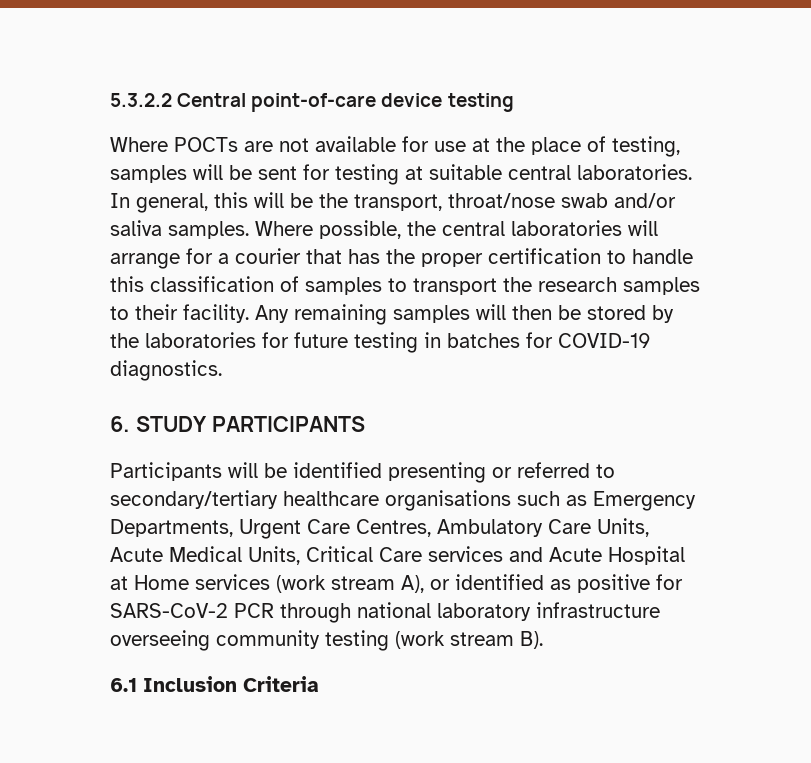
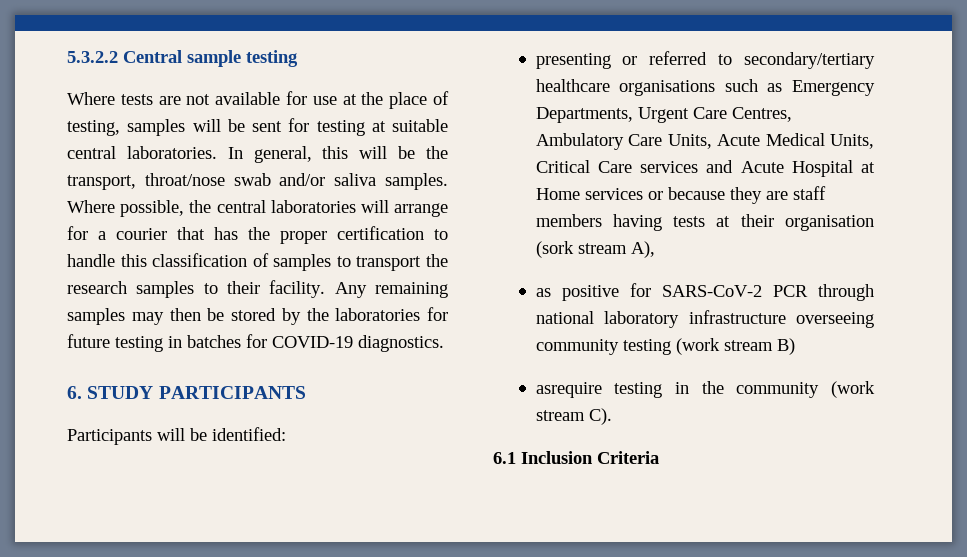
- 5.3.2.2 Central point-of-care device testing
+ 5.3.2.2 Central sample testing
- Where POCTs are not available for use at the place of testing, samples will be sent for testing at suitable central laboratories.
+ Where tests are not available for use at the place of testing, samples will be sent for testing at suitable central laboratories.
- Any remaining samples will then be stored by the laboratories for future testing in batches for COVID-19 diagnostics.
+ Any remaining samples may then be stored by the laboratories for future testing in batches for COVID-19 diagnostics.
- Participants will be identified presenting or referred to secondary/tertiary healthcare organisations such as Emergency Departments, Urgent Care Centres, Ambulatory Care Units, Acute Medical Units, Critical Care services and Acute Hospital at Home services (work stream A), or identified as positive for SARS-CoV-2 PCR through national laboratory infrastructure overseeing community testing (work stream B).
+ Participants will be identified:
+ presenting or referred to secondary/tertiary healthcare organisations such as Emergency Departments, Urgent Care Centres, Ambulatory Care Units, Acute Medical Units, Critical Care services and Acute Hospital at Home services or because they are staff members having tests at their organisation (sork stream A),
+ as positive for SARS-CoV-2 PCR through national laboratory infrastructure overseeing community testing (work stream B)
+ asrequire testing in the community (work stream C).

